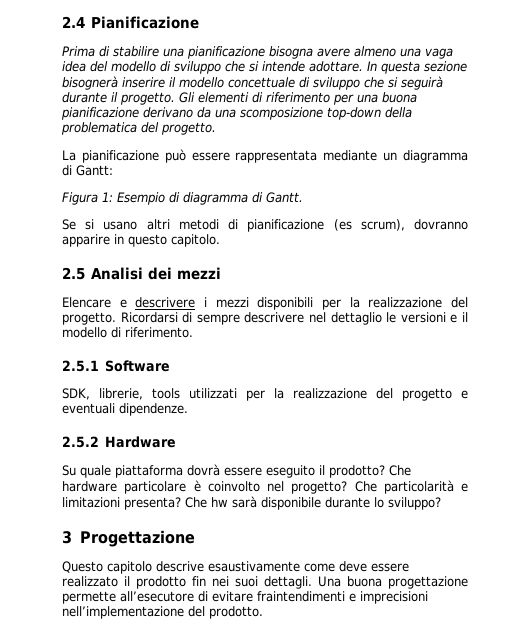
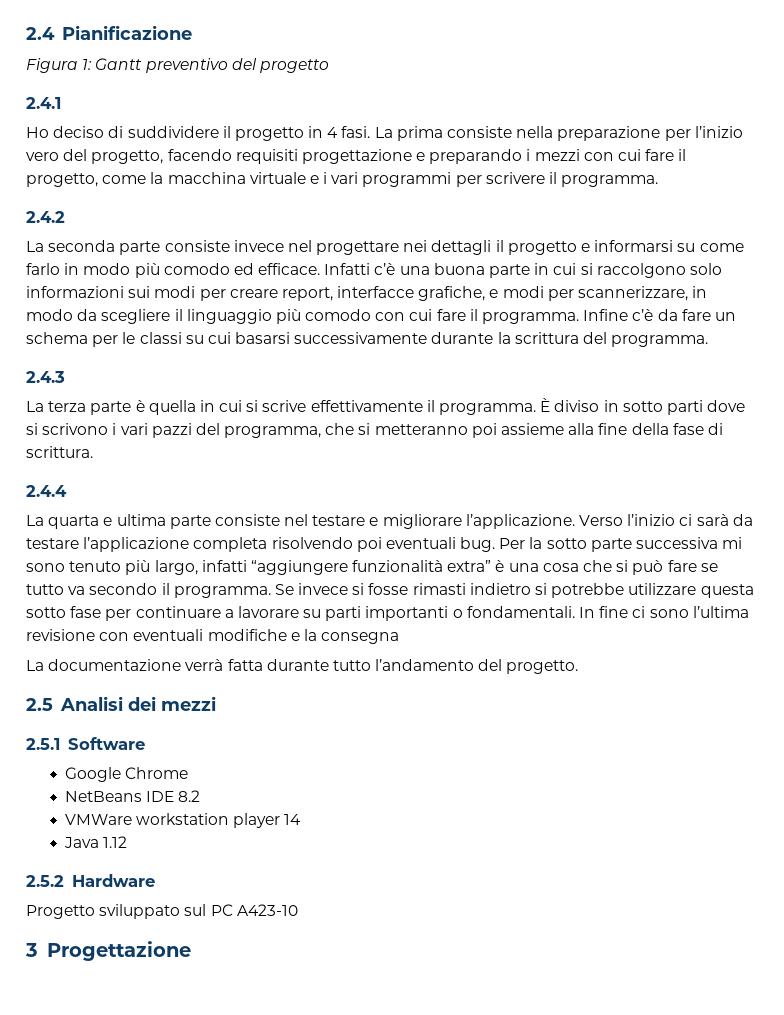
- Prima di stabilire una pianificazione bisogna avere almeno una vaga idea del modello di sviluppo che si intende adottare. In questa sezione bisognerà inserire il modello concettuale di sviluppo che si seguirà durante il progetto. Gli elementi di riferimento per una buona pianificazione derivano da una scomposizione top-down della problematica del progetto.
- La pianificazione può essere rappresentata mediante un diagramma di Gantt:
- Figura 1: Esempio di diagramma di Gantt.
- Se si usano altri metodi di pianificazione (es scrum), dovranno apparire in questo capitolo.
+ Figura 1: Gantt preventivo del progetto
+ 2.4.1
+ Ho deciso di suddividere il progetto in 4 fasi. La prima consiste nella preparazione per l’inizio vero del progetto, facendo requisiti progettazione e preparando i mezzi con cui fare il progetto, come la macchina virtuale e i vari programmi per scrivere il programma.
+ 2.4.2
+ La seconda parte consiste invece nel progettare nei dettagli il progetto e informarsi su come farlo in modo più comodo ed efficace. Infatti c’è una buona parte in cui si raccolgono solo informazioni sui modi per creare report, interfacce grafiche, e modi per scannerizzare, in modo da scegliere il linguaggio più comodo con cui fare il programma. Infine c’è da fare un schema per le classi su cui basarsi successivamente durante la scrittura del programma.
+ 2.4.3
+ La terza parte è quella in cui si scrive effettivamente il programma. È diviso in sotto parti dove si scrivono i vari pazzi del programma, che si metteranno poi assieme alla fine della fase di scrittura.
+ 2.4.4
+ La quarta e ultima parte consiste nel testare e migliorare l’applicazione. Verso l’inizio ci sarà da testare l’applicazione completa risolvendo poi eventuali bug. Per la sotto parte successiva mi sono tenuto più largo, infatti “aggiungere funzionalità extra” è una cosa che si può fare se tutto va secondo il programma. Se invece si fosse rimasti indietro si potrebbe utilizzare questa sotto fase per continuare a lavorare su parti importanti o fondamentali. In fine ci sono l’ultima revisione con eventuali modifiche e la consegna
+ La documentazione verrà fatta durante tutto l’andamento del progetto.
  2.5 Analisi dei mezzi
- Elencare e descrivere i mezzi disponibili per la realizzazione del progetto. Ricordarsi di sempre descrivere nel dettaglio le versioni e il modello di riferimento.
  2.5.1 Software
- SDK, librerie, tools utilizzati per la realizzazione del progetto e eventuali dipendenze.
+ Google Chrome
+ NetBeans IDE 8.2
+ VMWare workstation player 14
+ Java 1.12
  2.5.2 Hardware
- Su quale piattaforma dovrà essere eseguito il prodotto? Che hardware particolare è coinvolto nel progetto? Che particolarità e limitazioni presenta? Che hw sarà disponibile durante lo sviluppo?
+ Progetto sviluppato sul PC A423-10
  3 Progettazione
- Questo capitolo descrive esaustivamente come deve essere realizzato il prodotto fin nei suoi dettagli. Una buona progettazione permette all’esecutore di evitare fraintendimenti e imprecisioni nell’implementazione del prodotto.

